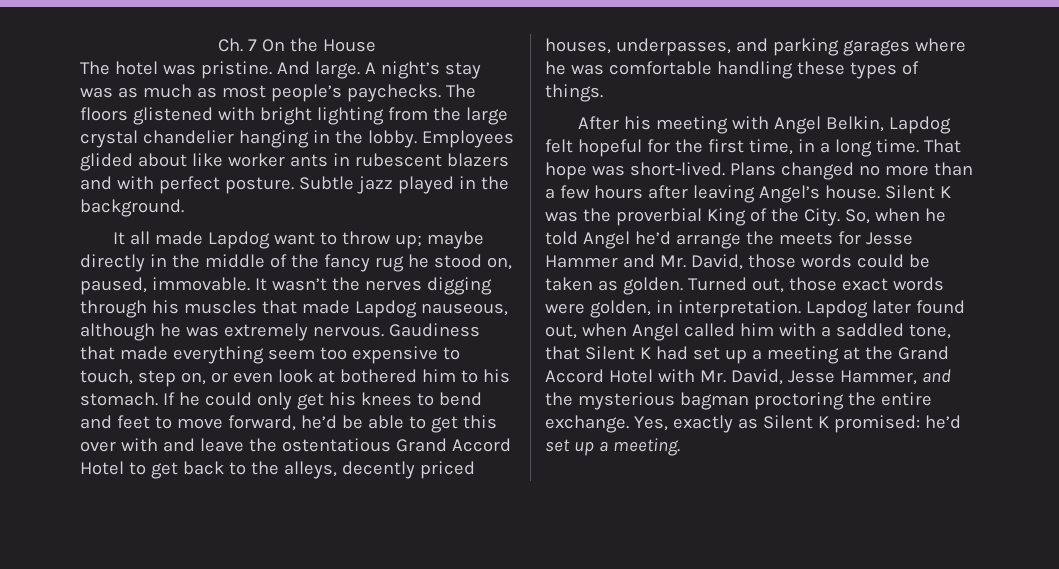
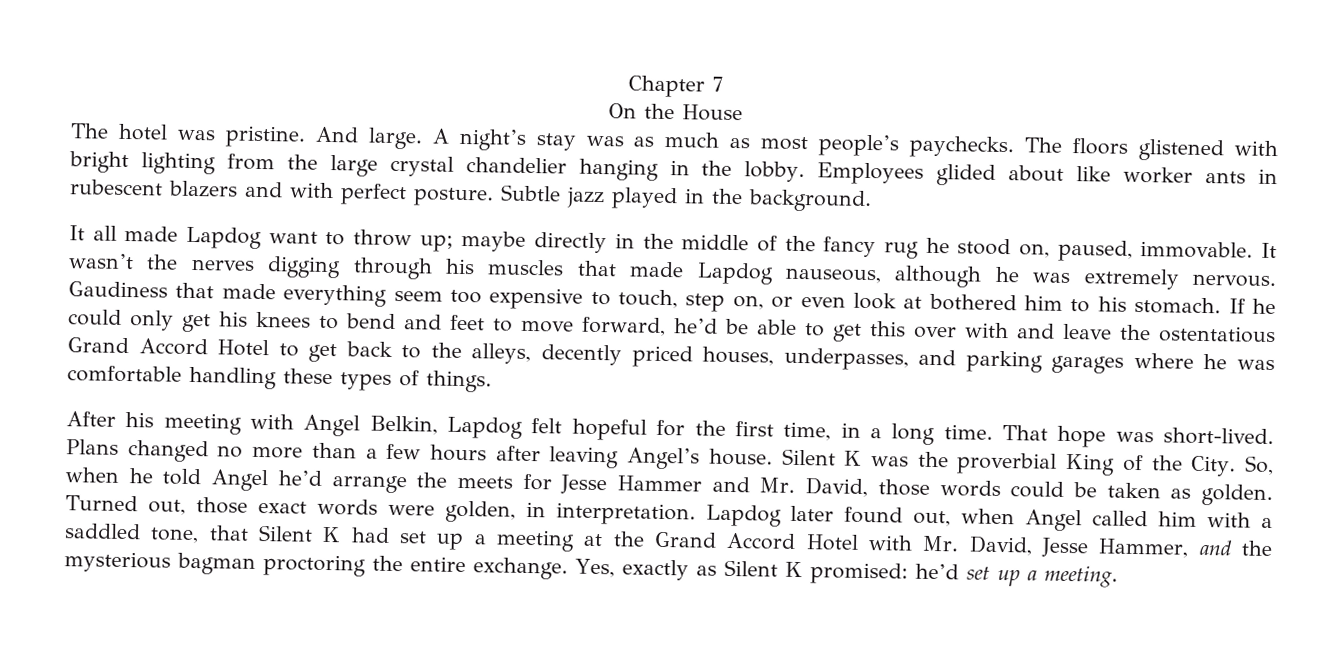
- Ch. 7 On the House
+ Chapter 7
+ On the House

